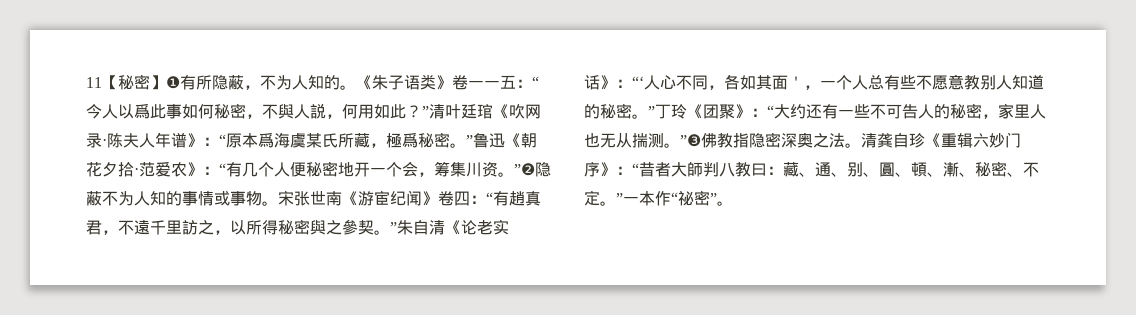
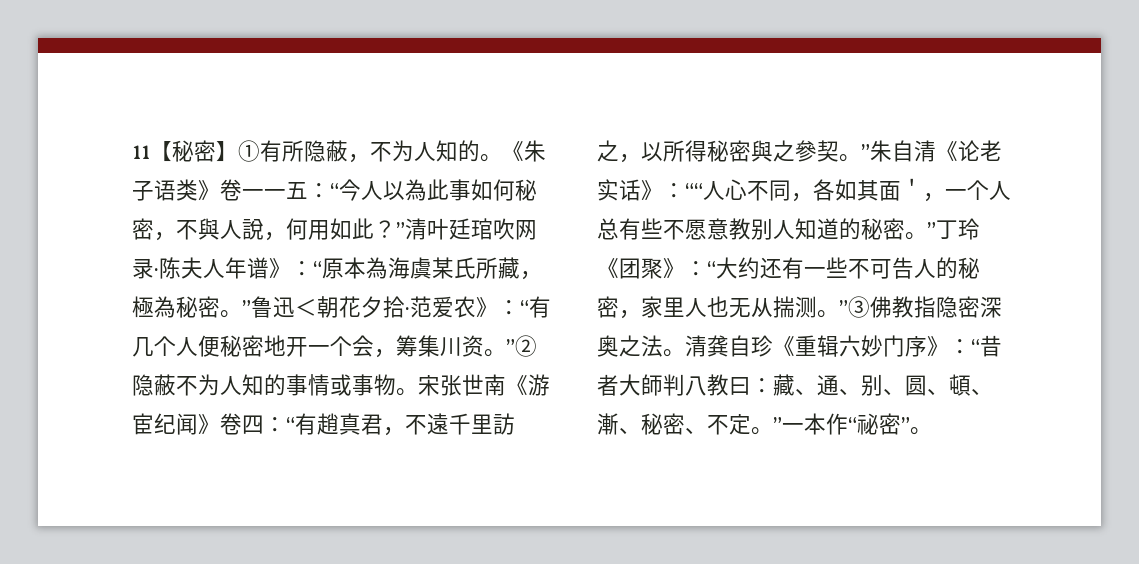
- 11【秘密】❶有所隐蔽，不为人知的。
+ 11【秘密】①有所隐蔽，不为人知的。
- 《朱子语类》卷一一五：“今人以爲此事如何秘密，不與人説，何用如此？”清叶廷琯《吹网录·陈夫人年谱》：“原本爲海虞某氏所藏，極爲秘密。”鲁迅《朝花夕拾·范爱农》：“有几个人便秘密地开一个会，筹集川资。”❷隐蔽不为人知的事情或事物。
+ 《朱子语类》卷一一五：“今人以為此事如何秘密，不與人說，何用如此？”清叶廷琯吹网录·陈夫人年谱》：“原本為海虞某氏所藏，極為秘密。”鲁迅＜朝花夕拾·范爱农》：“有几个人便秘密地开一个会，筹集川资。”②隐蔽不为人知的事情或事物。
- “‘人心不同，各如其面＇，一个人总有些不愿意教别人知道的秘密。”丁玲《团聚》：
+ ““人心不同，各如其面＇，一个人总有些不愿意教别人知道的秘密。”丁玲《团聚》：
- “大约还有一些不可告人的秘密，家里人也无从揣测。”❸佛教指隐密深奥之法。
+ “大约还有一些不可告人的秘密，家里人也无从揣测。”③佛教指隐密深奥之法。
- 清龚自珍《重辑六妙门序》：“昔者大師判八教曰：藏、通、别、圓、頓、漸、秘密、不定。”一本作“祕密”。
+ 清龚自珍《重辑六妙门序》：“昔者大師判八教曰：藏、通、别、圆、頓、漸、秘密、不定。”一本作“祕密”。

